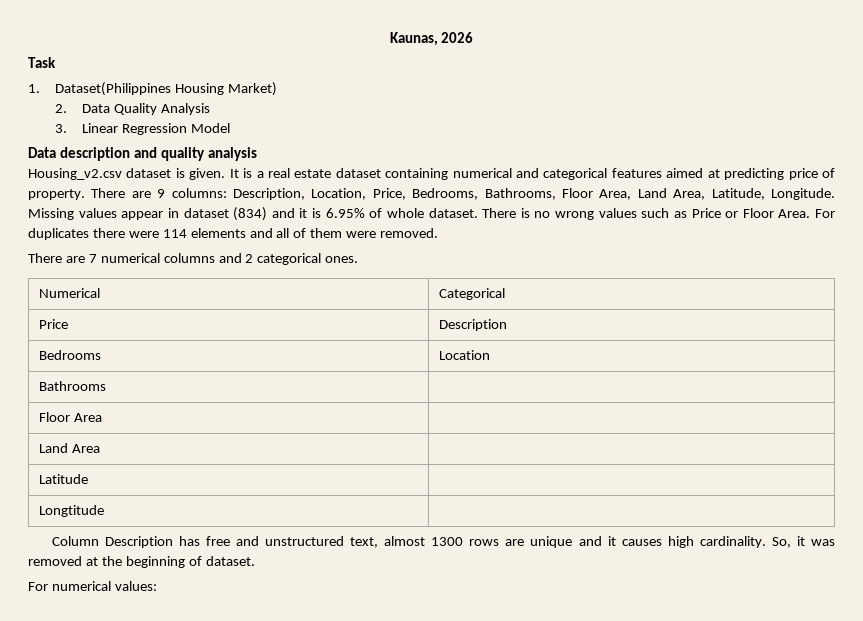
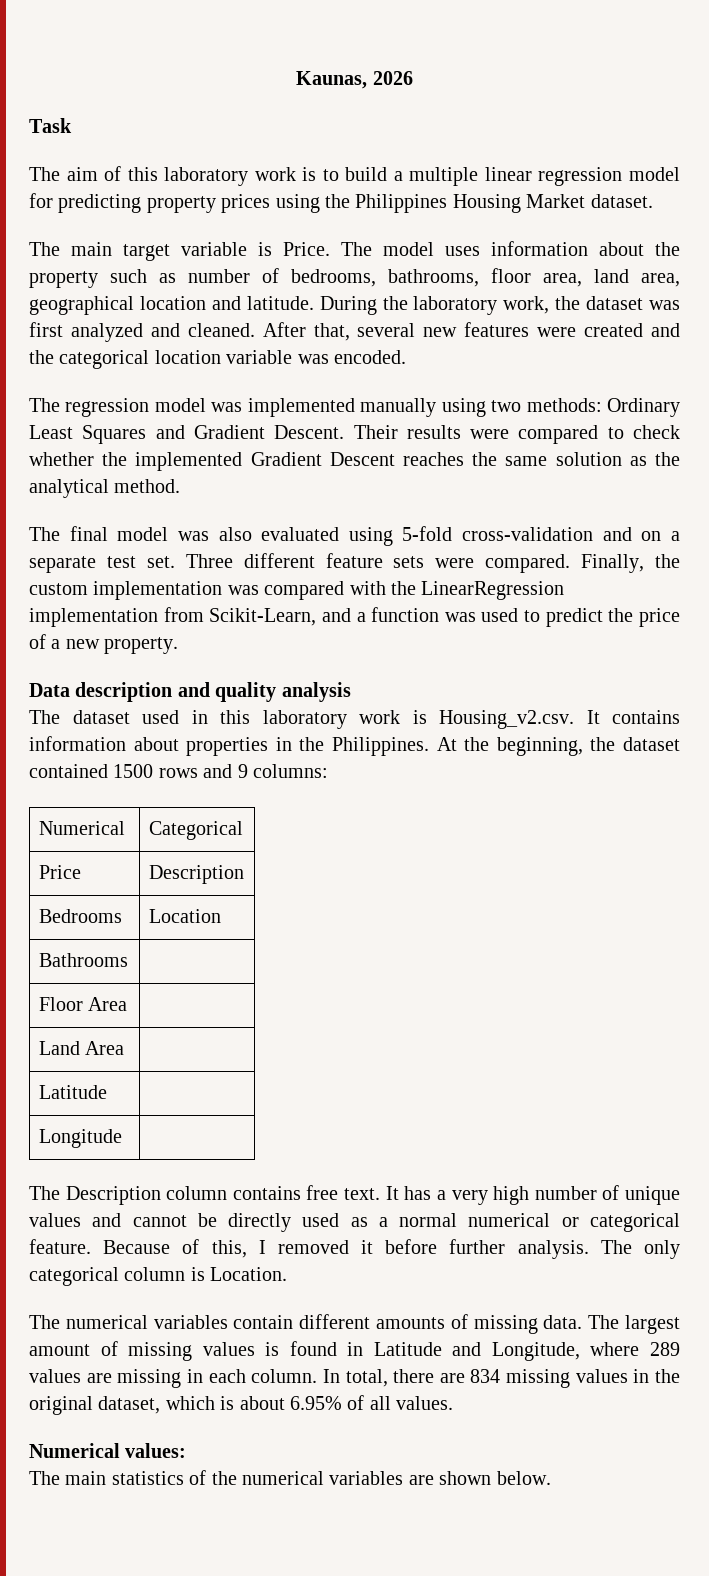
- 1. Dataset(Philippines Housing Market)
- 2. Data Quality Analysis
- 3. Linear Regression Model
+ The aim of this laboratory work is to build a multiple linear regression model for predicting property prices using the Philippines Housing Market dataset.
+ The main target variable is Price. The model uses information about the property such as number of bedrooms, bathrooms, floor area, land area, geographical location and latitude. During the laboratory work, the dataset was first analyzed and cleaned. After that, several new features were created and the categorical location variable was encoded.
+ The regression model was implemented manually using two methods: Ordinary Least Squares and Gradient Descent. Their results were compared to check whether the implemented Gradient Descent reaches the same solution as the analytical method.
+ The final model was also evaluated using 5-fold cross-validation and on a separate test set. Three different feature sets were compared. Finally, the custom implementation was compared with the LinearRegression implementation from Scikit-Learn, and a function was used to predict the price of a new property.
- Housing_v2.csv dataset is given. It is a real estate dataset containing numerical and categorical features aimed at predicting price of property. There are 9 columns: Description, Location, Price, Bedrooms, Bathrooms, Floor Area, Land Area, Latitude, Longitude. Missing values appear in dataset (834) and it is 6.95% of whole dataset. There is no wrong values such as Price or Floor Area. For duplicates there were 114 elements and all of them were removed.
- There are 7 numerical columns and 2 categorical ones.
+ The dataset used in this laboratory work is Housing_v2.csv. It contains information about properties in the Philippines. At the beginning, the dataset contained 1500 rows and 9 columns:
- Longtitude |
- Column Description has free and unstructured text, almost 1300 rows are unique and it causes high cardinality. So, it was removed at the beginning of dataset.
- For numerical values:
+ Longitude |
+ The Description column contains free text. It has a very high number of unique values and cannot be directly used as a normal numerical or categorical feature. Because of this, I removed it before further analysis. The only categorical column is Location.
+ The numerical variables contain different amounts of missing data. The largest amount of missing values is found in Latitude and Longitude, where 289 values are missing in each column. In total, there are 834 missing values in the original dataset, which is about 6.95% of all values.
+ Numerical values:
+ The main statistics of the numerical variables are shown below.

